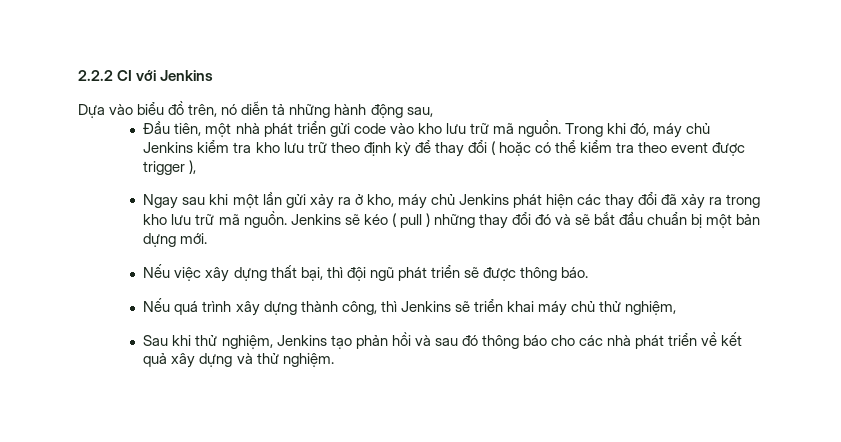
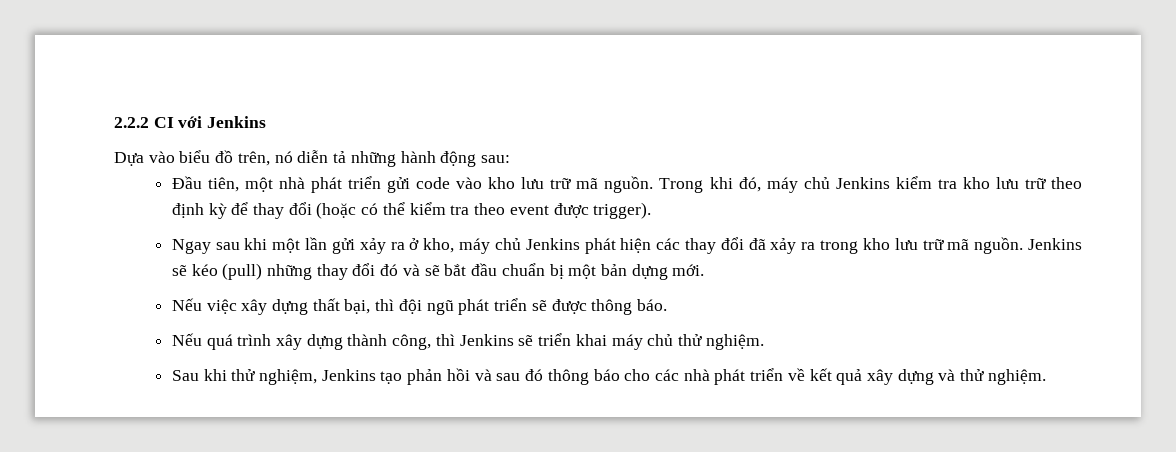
- Dựa vào biểu đồ trên, nó diễn tả những hành động sau,
+ Dựa vào biểu đồ trên, nó diễn tả những hành động sau:
- Trong khi đó, máy chủ Jenkins kiểm tra kho lưu trữ theo định kỳ để thay đổi ( hoặc có thể kiểm tra theo event được trigger ),
+ Trong khi đó, máy chủ Jenkins kiểm tra kho lưu trữ theo định kỳ để thay đổi (hoặc có thể kiểm tra theo event được trigger).
- Jenkins sẽ kéo ( pull ) những thay đổi đó và sẽ bắt đầu chuẩn bị một bản dựng mới.
+ Jenkins sẽ kéo (pull) những thay đổi đó và sẽ bắt đầu chuẩn bị một bản dựng mới.
- Nếu quá trình xây dựng thành công, thì Jenkins sẽ triển khai máy chủ thử nghiệm,
+ Nếu quá trình xây dựng thành công, thì Jenkins sẽ triển khai máy chủ thử nghiệm.

